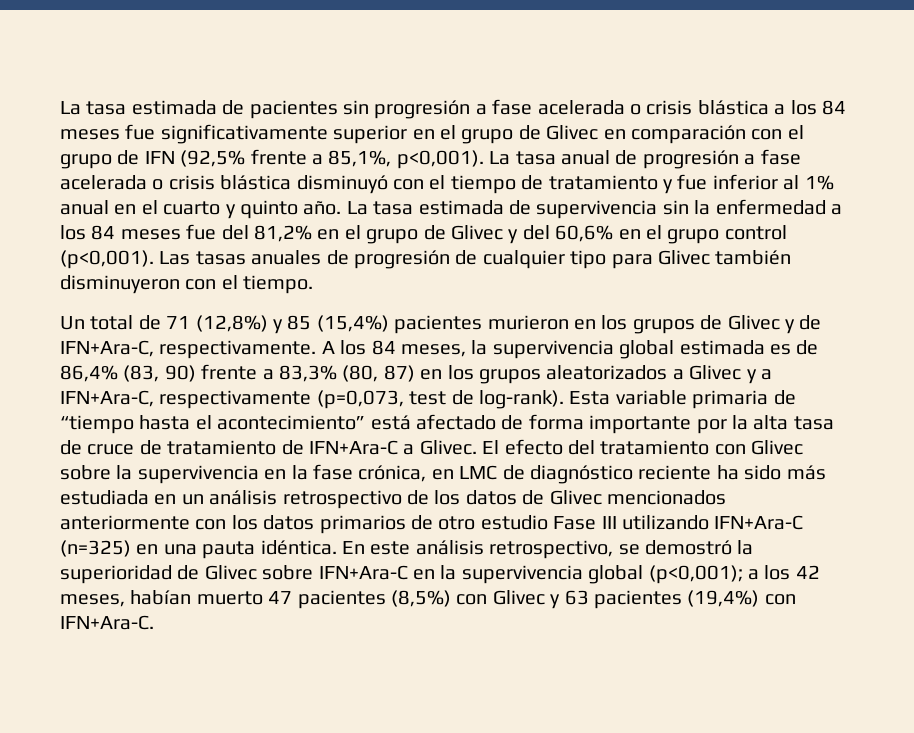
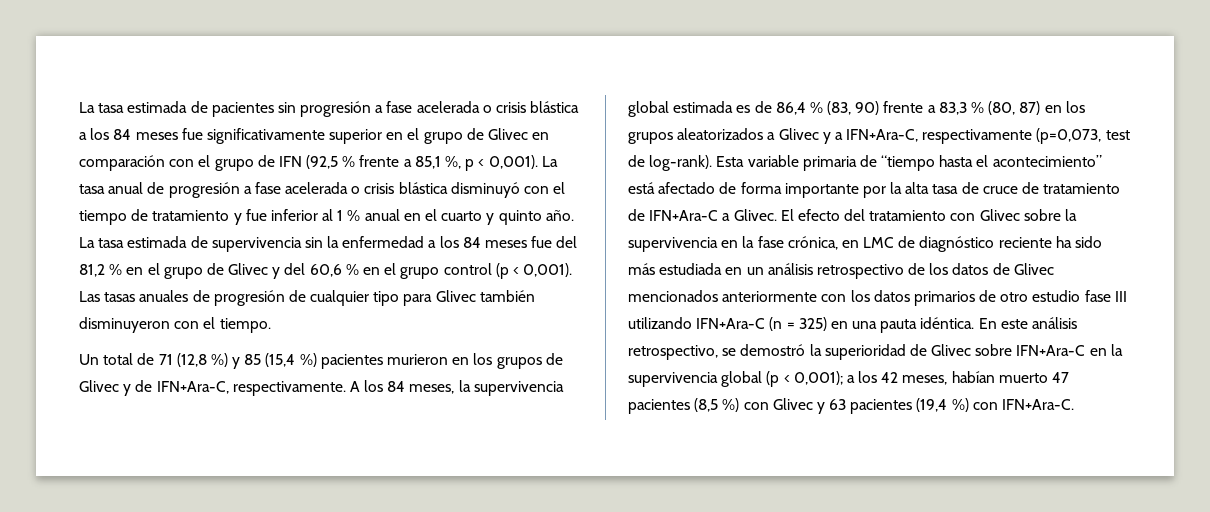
- La tasa estimada de pacientes sin progresión a fase acelerada o crisis blástica a los 84 meses fue significativamente superior en el grupo de Glivec en comparación con el grupo de IFN (92,5% frente a 85,1%, p<0,001).
+ La tasa estimada de pacientes sin progresión a fase acelerada o crisis blástica a los 84 meses fue significativamente superior en el grupo de Glivec en comparación con el grupo de IFN (92,5 % frente a 85,1 %, p < 0,001).
- La tasa anual de progresión a fase acelerada o crisis blástica disminuyó con el tiempo de tratamiento y fue inferior al 1% anual en el cuarto y quinto año.
+ La tasa anual de progresión a fase acelerada o crisis blástica disminuyó con el tiempo de tratamiento y fue inferior al 1 % anual en el cuarto y quinto año.
- La tasa estimada de supervivencia sin la enfermedad a los 84 meses fue del 81,2% en el grupo de Glivec y del 60,6% en el grupo control (p<0,001).
+ La tasa estimada de supervivencia sin la enfermedad a los 84 meses fue del 81,2 % en el grupo de Glivec y del 60,6 % en el grupo control (p < 0,001).
- Un total de 71 (12,8%) y 85 (15,4%) pacientes murieron en los grupos de Glivec y de IFN+Ara-C, respectivamente.
+ Un total de 71 (12,8 %) y 85 (15,4 %) pacientes murieron en los grupos de Glivec y de IFN+Ara-C, respectivamente.
- A los 84 meses, la supervivencia global estimada es de 86,4% (83, 90) frente a 83,3% (80, 87) en los grupos aleatorizados a Glivec y a IFN+Ara-C, respectivamente (p=0,073, test de log-rank).
+ A los 84 meses, la supervivencia global estimada es de 86,4 % (83, 90) frente a 83,3 % (80, 87) en los grupos aleatorizados a Glivec y a IFN+Ara-C, respectivamente (p=0,073, test de log-rank).
- El efecto del tratamiento con Glivec sobre la supervivencia en la fase crónica, en LMC de diagnóstico reciente ha sido más estudiada en un análisis retrospectivo de los datos de Glivec mencionados anteriormente con los datos primarios de otro estudio Fase III utilizando IFN+Ara-C (n=325) en una pauta idéntica.
+ El efecto del tratamiento con Glivec sobre la supervivencia en la fase crónica, en LMC de diagnóstico reciente ha sido más estudiada en un análisis retrospectivo de los datos de Glivec mencionados anteriormente con los datos primarios de otro estudio fase III utilizando IFN+Ara-C (n = 325) en una pauta idéntica.
- En este análisis retrospectivo, se demostró la superioridad de Glivec sobre IFN+Ara-C en la supervivencia global (p<0,001); a los 42 meses, habían muerto 47 pacientes (8,5%) con Glivec y 63 pacientes (19,4%) con IFN+Ara-C.
+ En este análisis retrospectivo, se demostró la superioridad de Glivec sobre IFN+Ara-C en la supervivencia global (p < 0,001); a los 42 meses, habían muerto 47 pacientes (8,5 %) con Glivec y 63 pacientes (19,4 %) con IFN+Ara-C.

